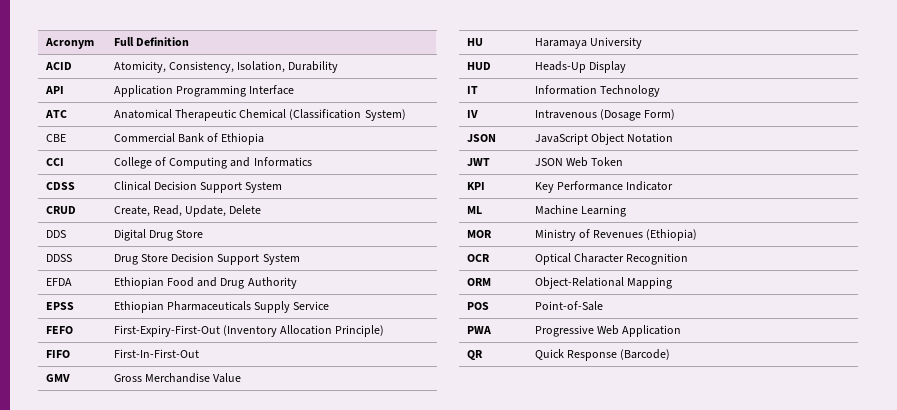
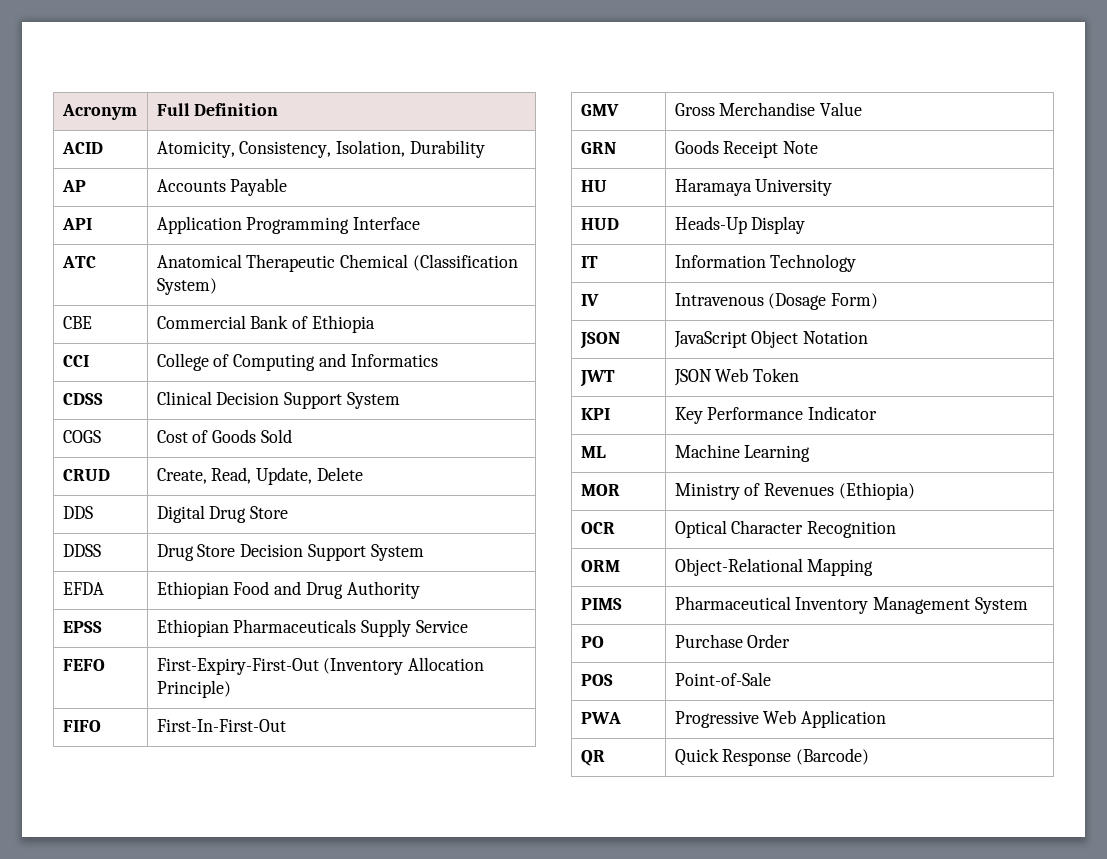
+ AP | Accounts Payable
+ COGS | Cost of Goods Sold
+ GRN | Goods Receipt Note
+ PIMS | Pharmaceutical Inventory Management System
+ PO | Purchase Order

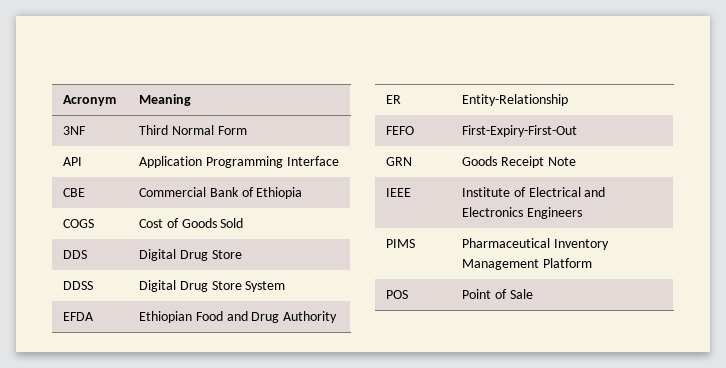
- Acronym | Full Definition
- ACID | Atomicity, Consistency, Isolation, Durability
- AP | Accounts Payable
+ Acronym | Meaning
+ 3NF | Third Normal Form
  API | Application Programming Interface
- ATC | Anatomical Therapeutic Chemical (Classification System)
- CCI | College of Computing and Informatics
- CDSS | Clinical Decision Support System
- CRUD | Create, Read, Update, Delete
- DDSS | Drug Store Decision Support System
+ DDSS | Digital Drug Store System
- EPSS | Ethiopian Pharmaceuticals Supply Service
- FEFO | First-Expiry-First-Out (Inventory Allocation Principle)
- FIFO | First-In-First-Out
- GMV | Gross Merchandise Value
+ ER | Entity-Relationship
+ FEFO | First-Expiry-First-Out
  GRN | Goods Receipt Note
- HU | Haramaya University
- HUD | Heads-Up Display
- IT | Information Technology
- IV | Intravenous (Dosage Form)
- JSON | JavaScript Object Notation
- JWT | JSON Web Token
- KPI | Key Performance Indicator
- ML | Machine Learning
- MOR | Ministry of Revenues (Ethiopia)
- OCR | Optical Character Recognition
- ORM | Object-Relational Mapping
- PIMS | Pharmaceutical Inventory Management System
- PO | Purchase Order
- POS | Point-of-Sale
- PWA | Progressive Web Application
- QR | Quick Response (Barcode)
+ IEEE | Institute of Electrical and Electronics Engineers
+ PIMS | Pharmaceutical Inventory Management Platform
+ POS | Point of Sale

